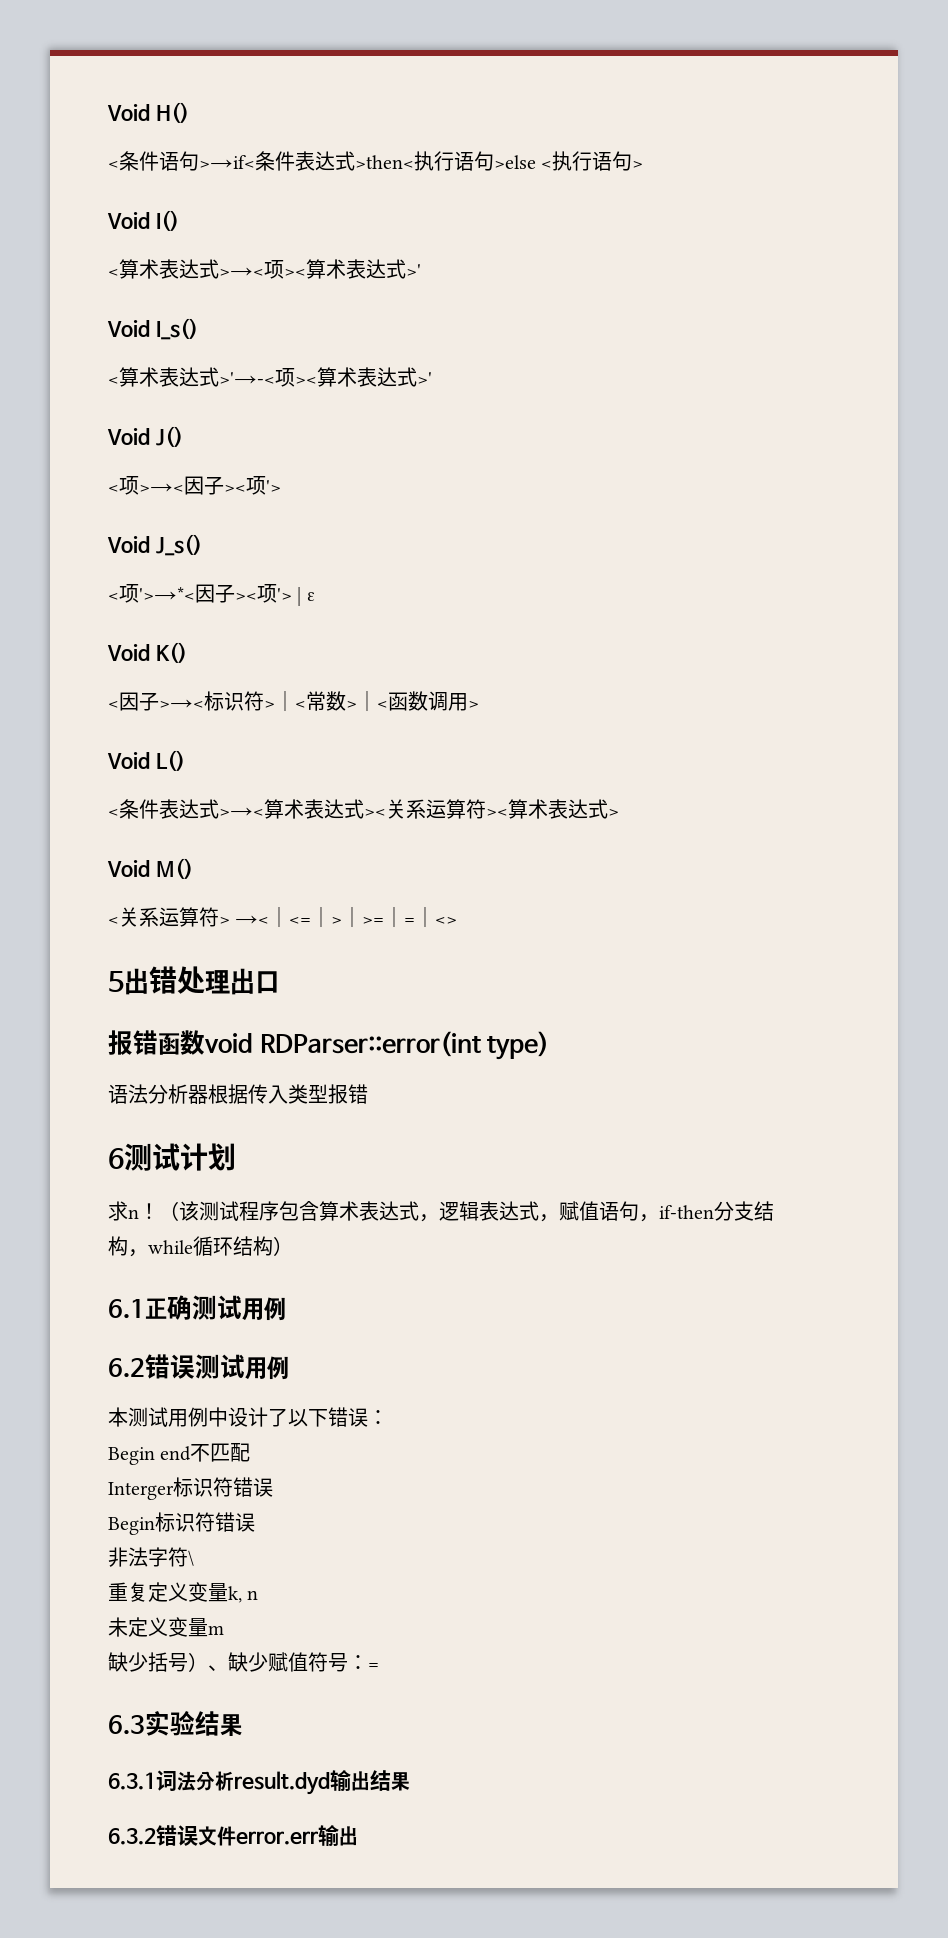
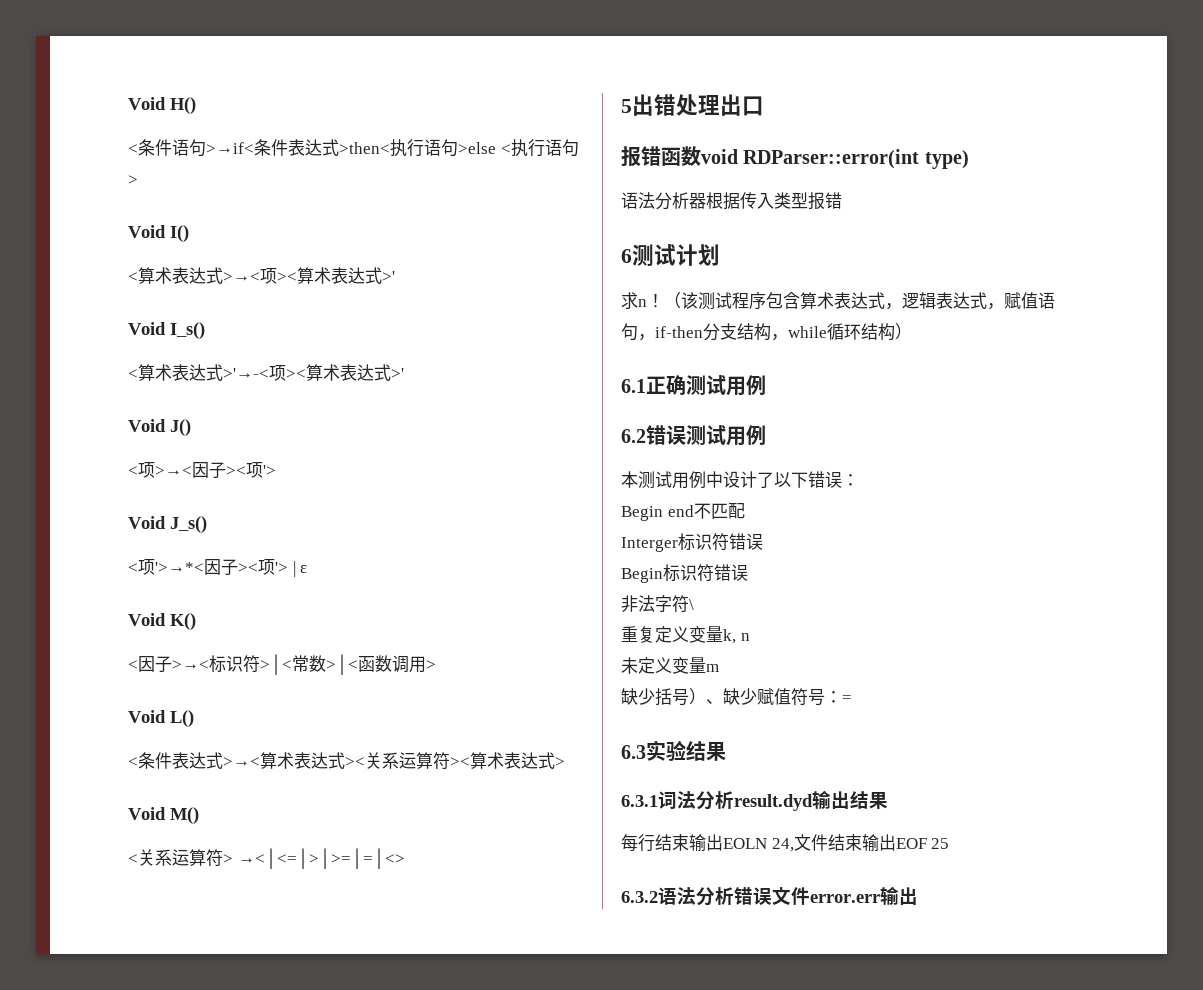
+ 每行结束输出EOLN 24,文件结束输出EOF 25
- 6.3.2错误文件error.err输出
+ 6.3.2语法分析错误文件error.err输出

